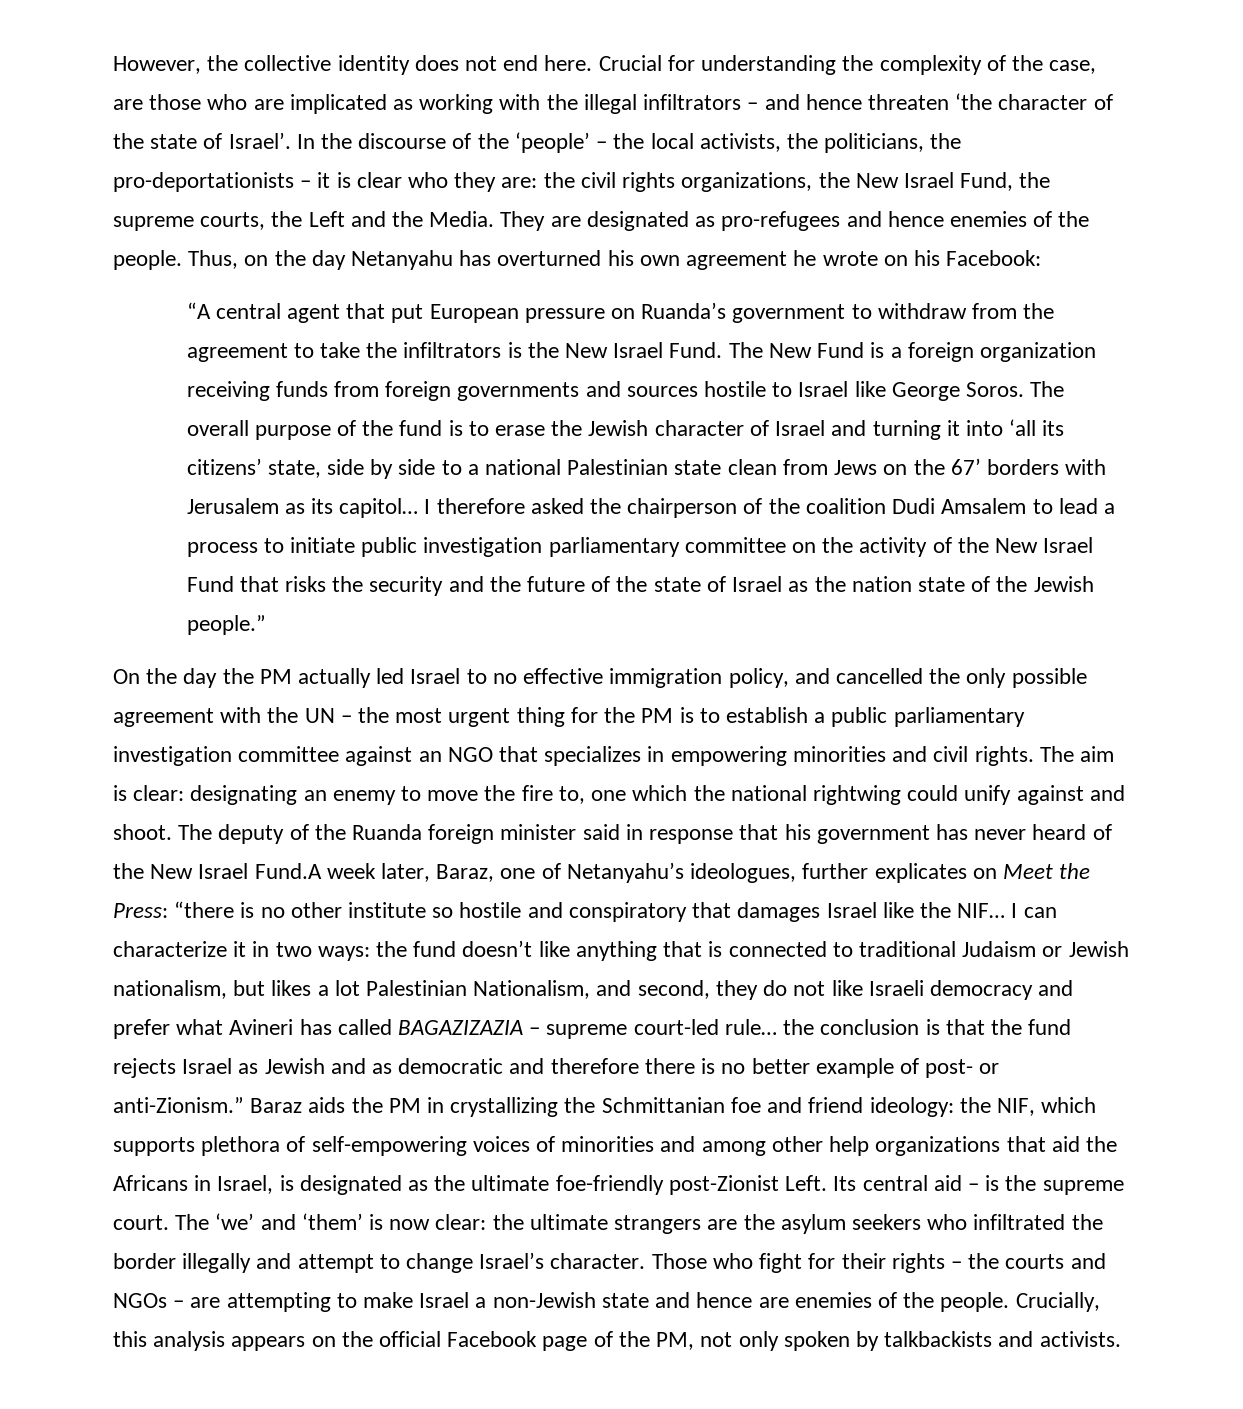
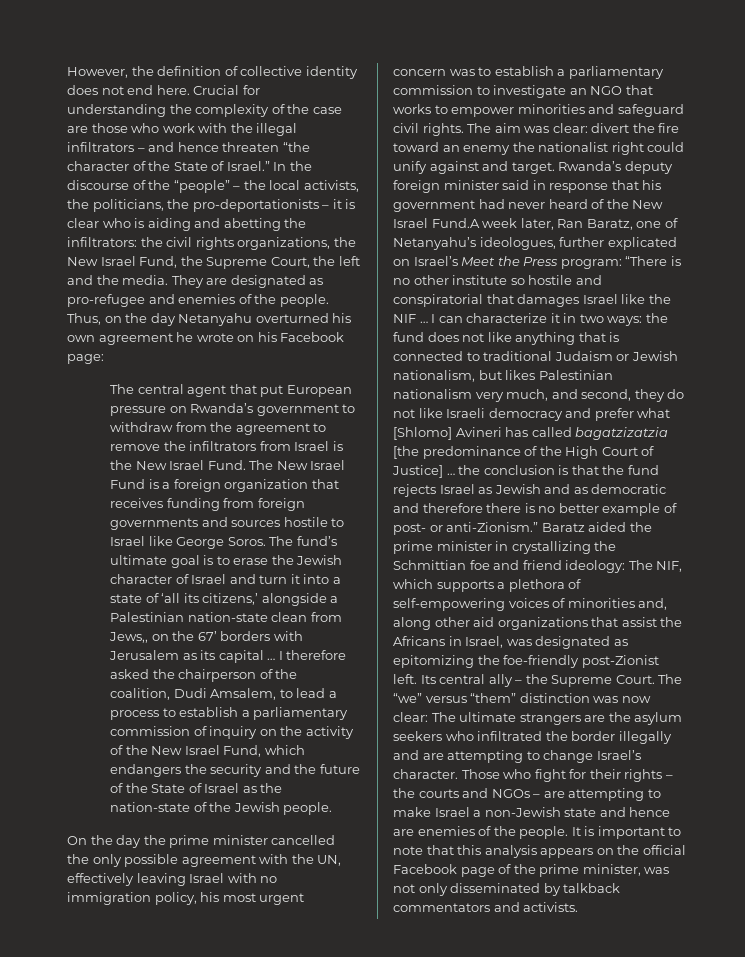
- However, the collective identity does not end here.
+ However, the definition of collective identity does not end here.
- Crucial for understanding the complexity of the case, are those who are implicated as working with the illegal infiltrators – and hence threaten ‘the character of the state of Israel’.
+ Crucial for understanding the complexity of the case are those who work with the illegal infiltrators – and hence threaten “the character of the State of Israel.”
- In the discourse of the ‘people’ – the local activists, the politicians, the pro-deportationists – it is clear who they are: the civil rights organizations, the New Israel Fund, the supreme courts, the Left and the Media.
+ In the discourse of the “people” – the local activists, the politicians, the pro-deportationists – it is clear who is aiding and abetting the infiltrators: the civil rights organizations, the New Israel Fund, the Supreme Court, the left and the media.
- They are designated as pro-refugees and hence enemies of the people.
+ They are designated as pro-refugee and enemies of the people.
- Thus, on the day Netanyahu has overturned his own agreement he wrote on his Facebook:
- “A central agent that put European pressure on Ruanda’s government to withdraw from the agreement to take the infiltrators is the New Israel Fund.
+ Thus, on the day Netanyahu overturned his own agreement he wrote on his Facebook page:
+ The central agent that put European pressure on Rwanda’s government to withdraw from the agreement to remove the infiltrators from Israel is the New Israel Fund.
- The New Fund is a foreign organization receiving funds from foreign governments and sources hostile to Israel like George Soros.
+ The New Israel Fund is a foreign organization that receives funding from foreign governments and sources hostile to Israel like George Soros.
- The overall purpose of the fund is to erase the Jewish character of Israel and turning it into ‘all its citizens’ state, side by side to a national Palestinian state clean from Jews on the 67’ borders with Jerusalem as its capitol…
+ The fund’s ultimate goal is to erase the Jewish character of Israel and turn it into a state of ‘all its citizens,’ alongside a Palestinian nation-state clean from Jews,, on the 67’ borders with Jerusalem as its capital …
- I therefore asked the chairperson of the coalition Dudi Amsalem to lead a process to initiate public investigation parliamentary committee on the activity of the New Israel Fund that risks the security and the future of the state of Israel as the nation state of the Jewish people.”
+ I therefore asked the chairperson of the coalition, Dudi Amsalem, to lead a process to establish a parliamentary commission of inquiry on the activity of the New Israel Fund, which endangers the security and the future of the State of Israel as the nation-state of the Jewish people.
- On the day the PM actually led Israel to no effective immigration policy, and cancelled the only possible agreement with the UN – the most urgent thing for the PM is to establish a public parliamentary investigation committee against an NGO that specializes in empowering minorities and civil rights.
+ On the day the prime minister cancelled the only possible agreement with the UN, effectively leaving Israel with no immigration policy, his most urgent concern was to establish a parliamentary commission to investigate an NGO that works to empower minorities and safeguard civil rights.
- The aim is clear: designating an enemy to move the fire to, one which the national rightwing could unify against and shoot. The deputy of the Ruanda foreign minister said in response that his government has never heard of the New Israel Fund.A week later, Baraz, one of Netanyahu’s ideologues, further explicates on Meet the Press: “there is no other institute so hostile and conspiratory that damages Israel like the NIF…
+ The aim was clear: divert the fire toward an enemy the nationalist right could unify against and target. Rwanda’s deputy foreign minister said in response that his government had never heard of the New Israel Fund.A week later, Ran Baratz, one of Netanyahu’s ideologues, further explicated on Israel’s Meet the Press program: “There is no other institute so hostile and conspiratorial that damages Israel like the NIF …
- I can characterize it in two ways: the fund doesn’t like anything that is connected to traditional Judaism or Jewish nationalism, but likes a lot Palestinian Nationalism, and second, they do not like Israeli democracy and prefer what Avineri has called BAGAZIZAZIA – supreme court-led rule… the conclusion is that the fund rejects Israel as Jewish and as democratic and therefore there is no better example of post- or anti-Zionism.”
+ I can characterize it in two ways: the fund does not like anything that is connected to traditional Judaism or Jewish nationalism, but likes Palestinian nationalism very much, and second, they do not like Israeli democracy and prefer what [Shlomo] Avineri has called bagatzizatzia [the predominance of the High Court of Justice] … the conclusion is that the fund rejects Israel as Jewish and as democratic and therefore there is no better example of post- or anti-Zionism.”
- Baraz aids the PM in crystallizing the Schmittanian foe and friend ideology: the NIF, which supports plethora of self-empowering voices of minorities and among other help organizations that aid the Africans in Israel, is designated as the ultimate foe-friendly post-Zionist Left.
+ Baratz aided the prime minister in crystallizing the Schmittian foe and friend ideology: The NIF, which supports a plethora of self-empowering voices of minorities and, along other aid organizations that assist the Africans in Israel, was designated as epitomizing the foe-friendly post-Zionist left.
- Its central aid – is the supreme court. The ‘we’ and ‘them’ is now clear: the ultimate strangers are the asylum seekers who infiltrated the border illegally and attempt to change Israel’s character.
+ Its central ally – the Supreme Court. The “we” versus “them” distinction was now clear: The ultimate strangers are the asylum seekers who infiltrated the border illegally and are attempting to change Israel’s character.
- Crucially, this analysis appears on the official Facebook page of the PM, not only spoken by talkbackists and activists.
+ It is important to note that this analysis appears on the official Facebook page of the prime minister, was not only disseminated by talkback commentators and activists.

